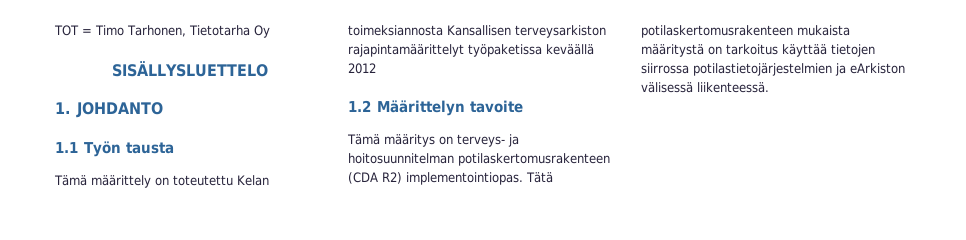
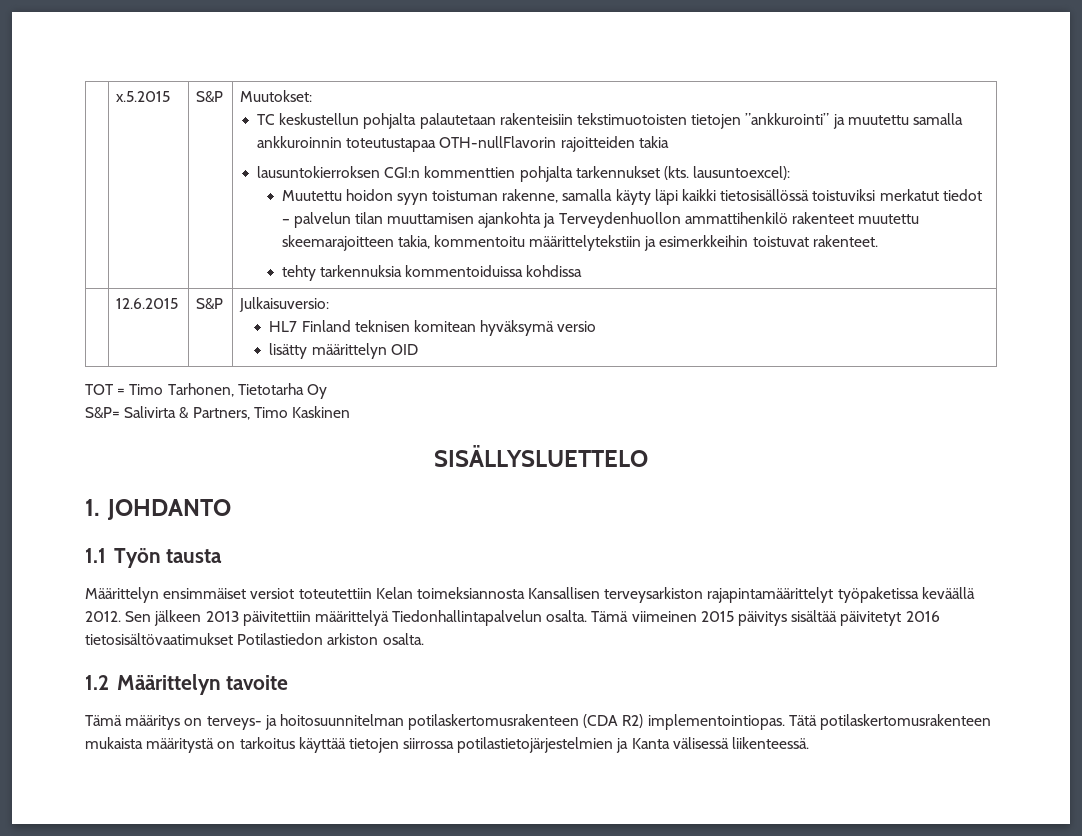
+ x.5.2015 | S&P | Muutokset:
+ TC keskustellun pohjalta palautetaan rakenteisiin tekstimuotoisten tietojen ”ankkurointi” ja muutettu samalla ankkuroinnin toteutustapaa OTH-nullFlavorin rajoitteiden takia
+ lausuntokierroksen CGI:n kommenttien pohjalta tarkennukset (kts. lausuntoexcel):
+ Muutettu hoidon syyn toistuman rakenne, samalla käyty läpi kaikki tietosisällössä toistuviksi merkatut tiedot – palvelun tilan muuttamisen ajankohta ja Terveydenhuollon ammattihenkilö rakenteet muutettu skeemarajoitteen takia, kommentoitu määrittelytekstiin ja esimerkkeihin toistuvat rakenteet.
+ tehty tarkennuksia kommentoiduissa kohdissa
+ | 12.6.2015 | S&P | Julkaisuversio:
+ HL7 Finland teknisen komitean hyväksymä versio
+ lisätty määrittelyn OID
+ S&P= Salivirta & Partners, Timo Kaskinen
- Tämä määrittely on toteutettu Kelan toimeksiannosta Kansallisen terveysarkiston rajapintamäärittelyt työpaketissa keväällä 2012
+ Määrittelyn ensimmäiset versiot toteutettiin Kelan toimeksiannosta Kansallisen terveysarkiston rajapintamäärittelyt työpaketissa keväällä 2012. Sen jälkeen 2013 päivitettiin määrittelyä Tiedonhallintapalvelun osalta. Tämä viimeinen 2015 päivitys sisältää päivitetyt 2016 tietosisältövaatimukset Potilastiedon arkiston osalta.
- Tätä potilaskertomusrakenteen mukaista määritystä on tarkoitus käyttää tietojen siirrossa potilastietojärjestelmien ja eArkiston välisessä liikenteessä.
+ Tätä potilaskertomusrakenteen mukaista määritystä on tarkoitus käyttää tietojen siirrossa potilastietojärjestelmien ja Kanta välisessä liikenteessä.

